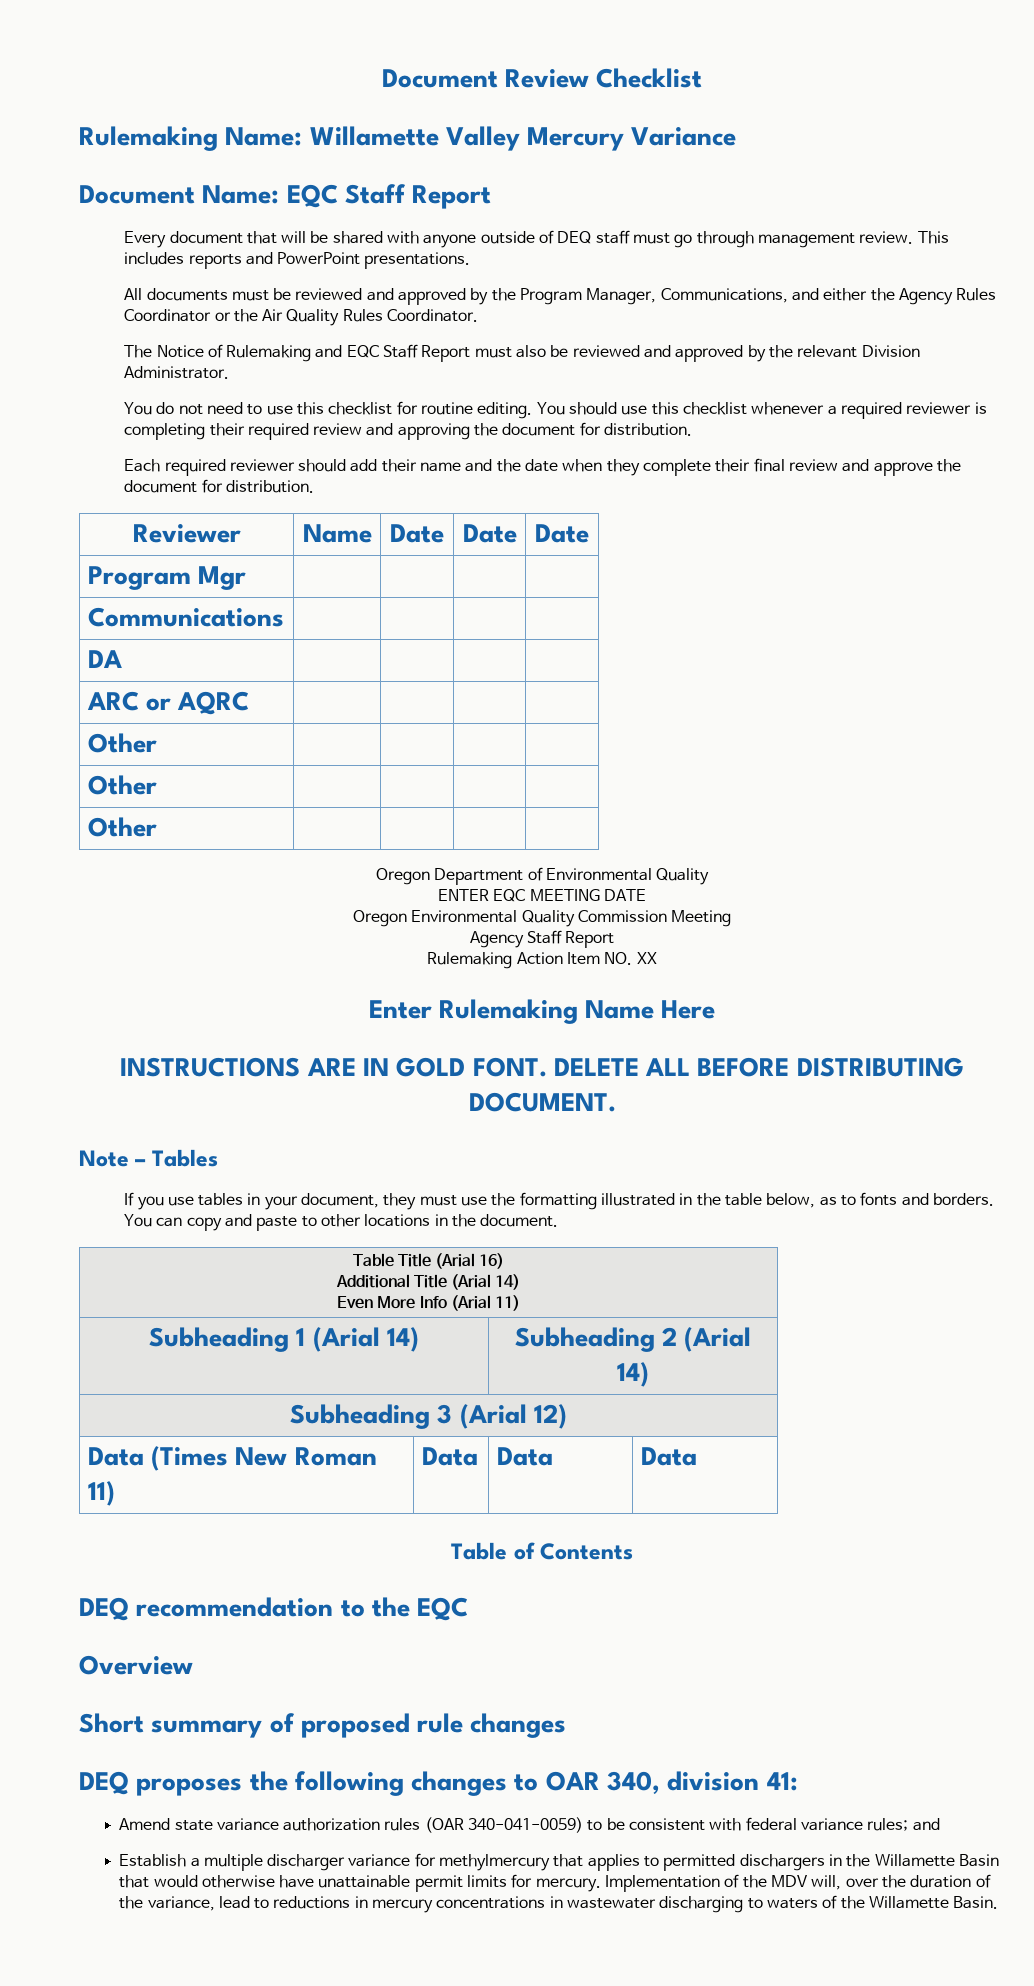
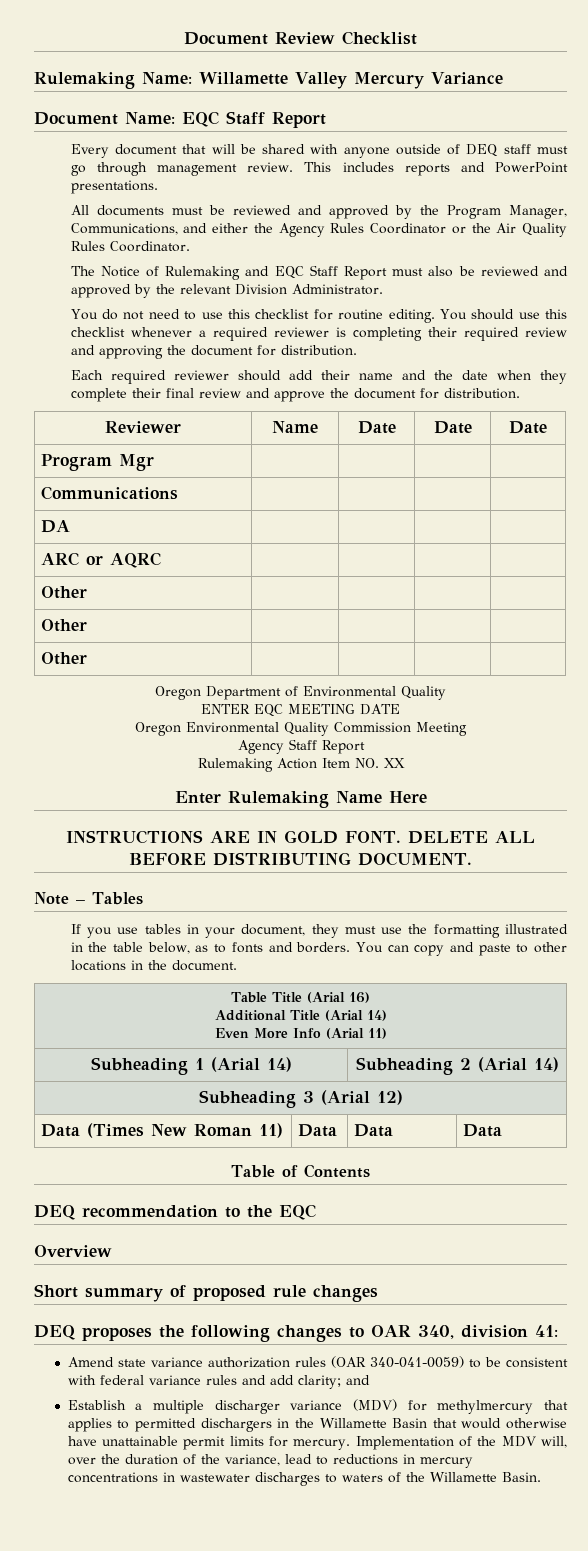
- Amend state variance authorization rules (OAR 340-041-0059) to be consistent with federal variance rules; and
+ Amend state variance authorization rules (OAR 340-041-0059) to be consistent with federal variance rules and add clarity; and
- Establish a multiple discharger variance for methylmercury that applies to permitted dischargers in the Willamette Basin that would otherwise have unattainable permit limits for mercury.
+ Establish a multiple discharger variance (MDV) for methylmercury that applies to permitted dischargers in the Willamette Basin that would otherwise have unattainable permit limits for mercury.
- Implementation of the MDV will, over the duration of the variance, lead to reductions in mercury concentrations in wastewater discharging to waters of the Willamette Basin.
+ Implementation of the MDV will, over the duration of the variance, lead to reductions in mercury concentrations in wastewater discharges to waters of the Willamette Basin.

